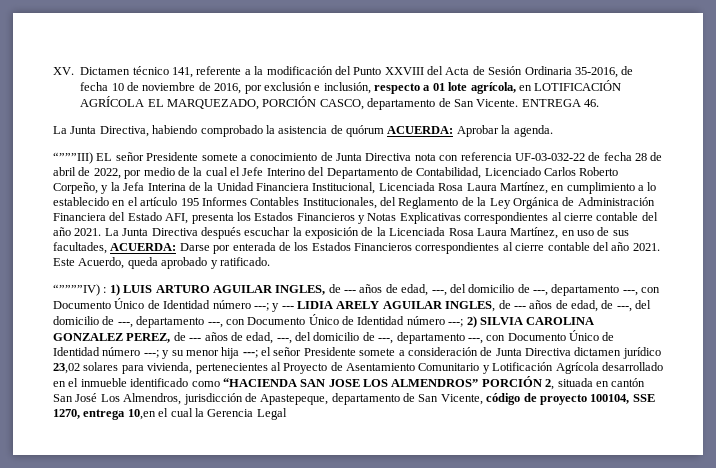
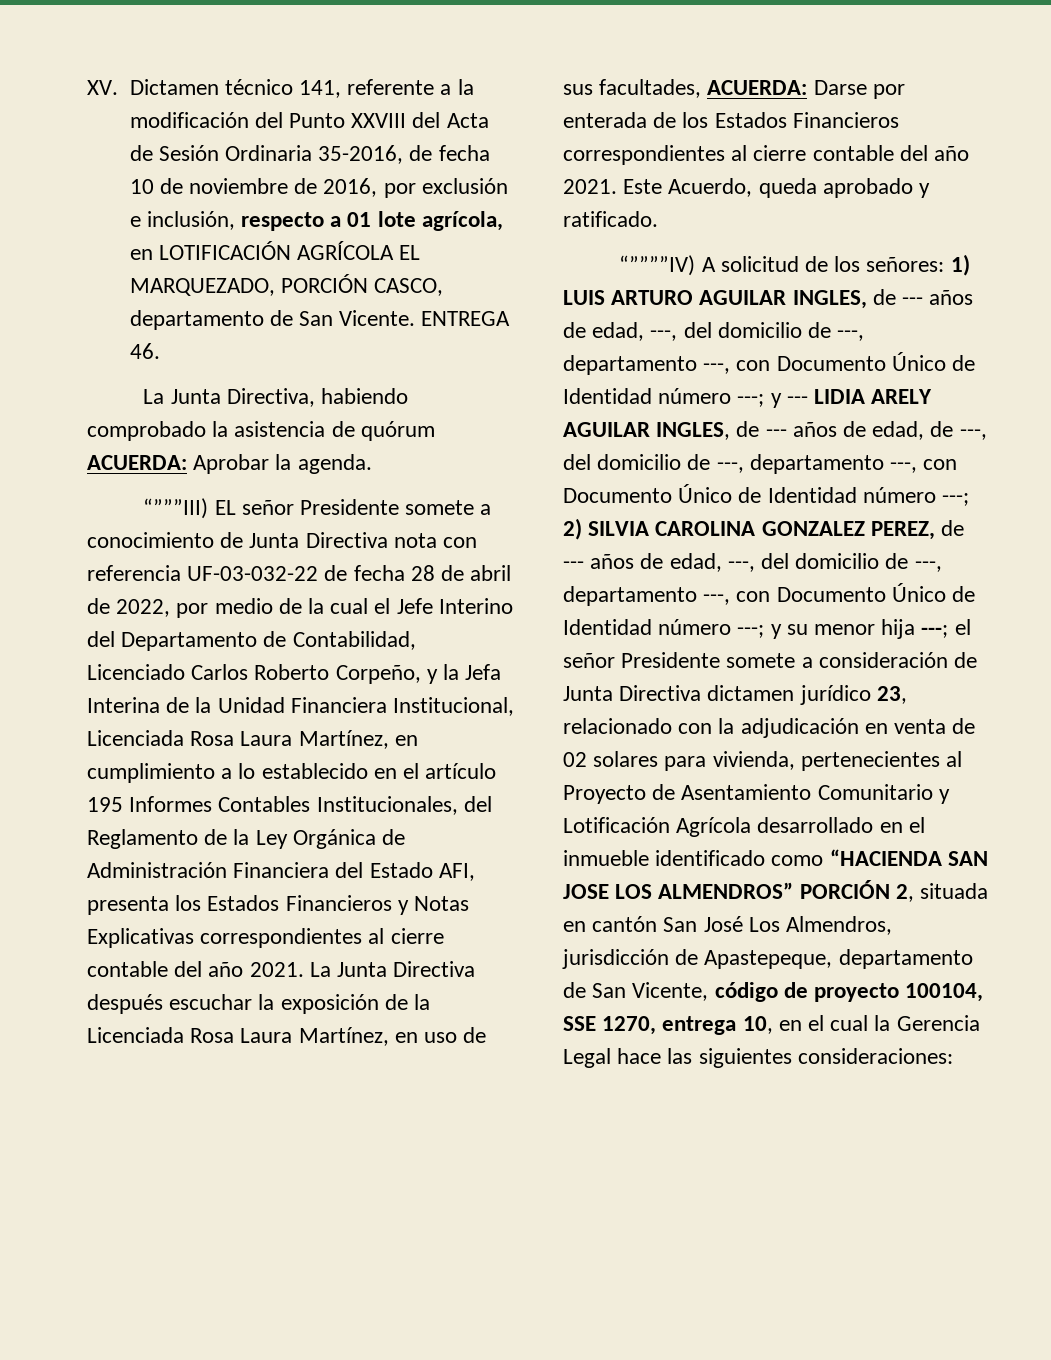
- “””””IV) :
+ “””””IV) A solicitud de los señores:
- el señor Presidente somete a consideración de Junta Directiva dictamen jurídico 23,02 solares para vivienda, pertenecientes al Proyecto de Asentamiento Comunitario y Lotificación Agrícola desarrollado en el inmueble identificado como “HACIENDA SAN JOSE LOS ALMENDROS” PORCIÓN 2, situada en cantón San José Los Almendros, jurisdicción de Apastepeque, departamento de San Vicente, código de proyecto 100104, SSE 1270, entrega 10,en el cual la Gerencia Legal
+ el señor Presidente somete a consideración de Junta Directiva dictamen jurídico 23, relacionado con la adjudicación en venta de 02 solares para vivienda, pertenecientes al Proyecto de Asentamiento Comunitario y Lotificación Agrícola desarrollado en el inmueble identificado como “HACIENDA SAN JOSE LOS ALMENDROS” PORCIÓN 2, situada en cantón San José Los Almendros, jurisdicción de Apastepeque, departamento de San Vicente, código de proyecto 100104, SSE 1270, entrega 10, en el cual la Gerencia Legal hace las siguientes consideraciones:

